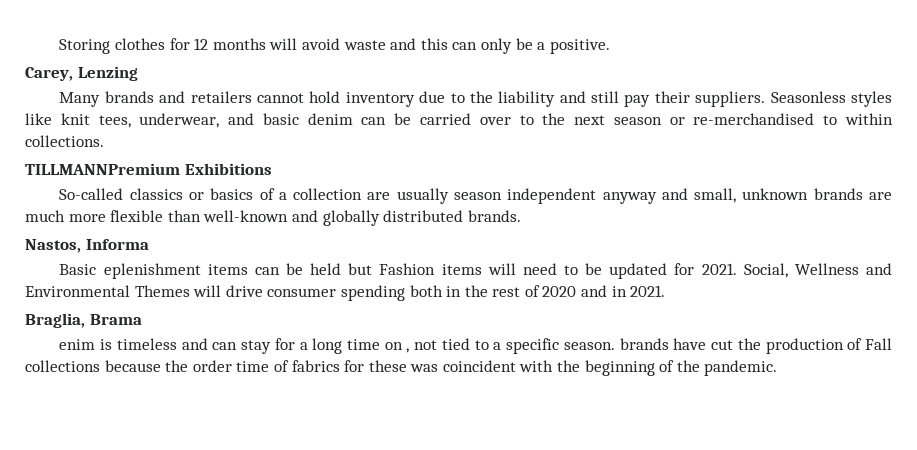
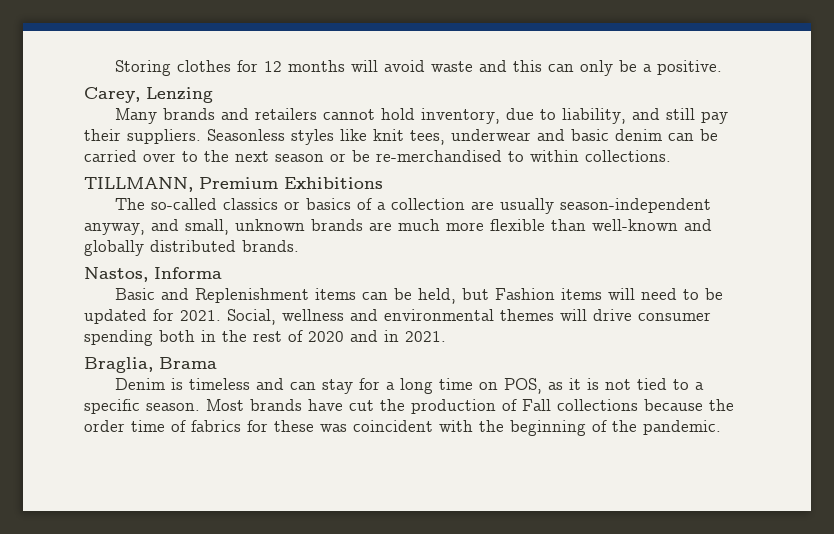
- Many brands and retailers cannot hold inventory due to the liability and still pay their suppliers.
+ Many brands and retailers cannot hold inventory, due to liability, and still pay their suppliers.
- Seasonless styles like knit tees, underwear, and basic denim can be carried over to the next season or re-merchandised to within collections.
+ Seasonless styles like knit tees, underwear and basic denim can be carried over to the next season or be re-merchandised to within collections.
- TILLMANNPremium Exhibitions
+ TILLMANN, Premium Exhibitions
- So-called classics or basics of a collection are usually season independent anyway and small, unknown brands are much more flexible than well-known and globally distributed brands.
+ The so-called classics or basics of a collection are usually season-independent anyway, and small, unknown brands are much more flexible than well-known and globally distributed brands.
- Basic eplenishment items can be held but Fashion items will need to be updated for 2021.
+ Basic and Replenishment items can be held, but Fashion items will need to be updated for 2021.
- Social, Wellness and Environmental Themes will drive consumer spending both in the rest of 2020 and in 2021.
+ Social, wellness and environmental themes will drive consumer spending both in the rest of 2020 and in 2021.
- enim is timeless and can stay for a long time on , not tied to a specific season. brands have cut the production of Fall collections because the order time of fabrics for these was coincident with the beginning of the pandemic.
+ Denim is timeless and can stay for a long time on POS, as it is not tied to a specific season. Most brands have cut the production of Fall collections because the order time of fabrics for these was coincident with the beginning of the pandemic.

